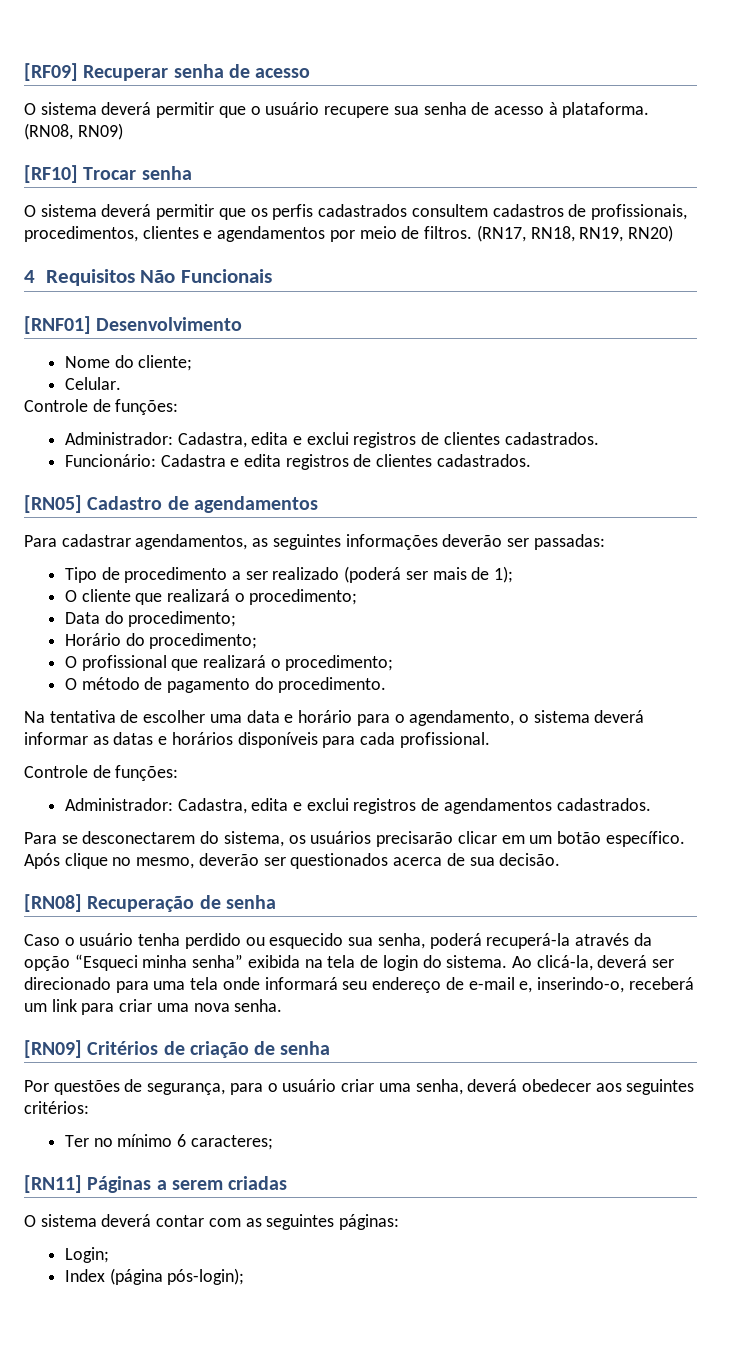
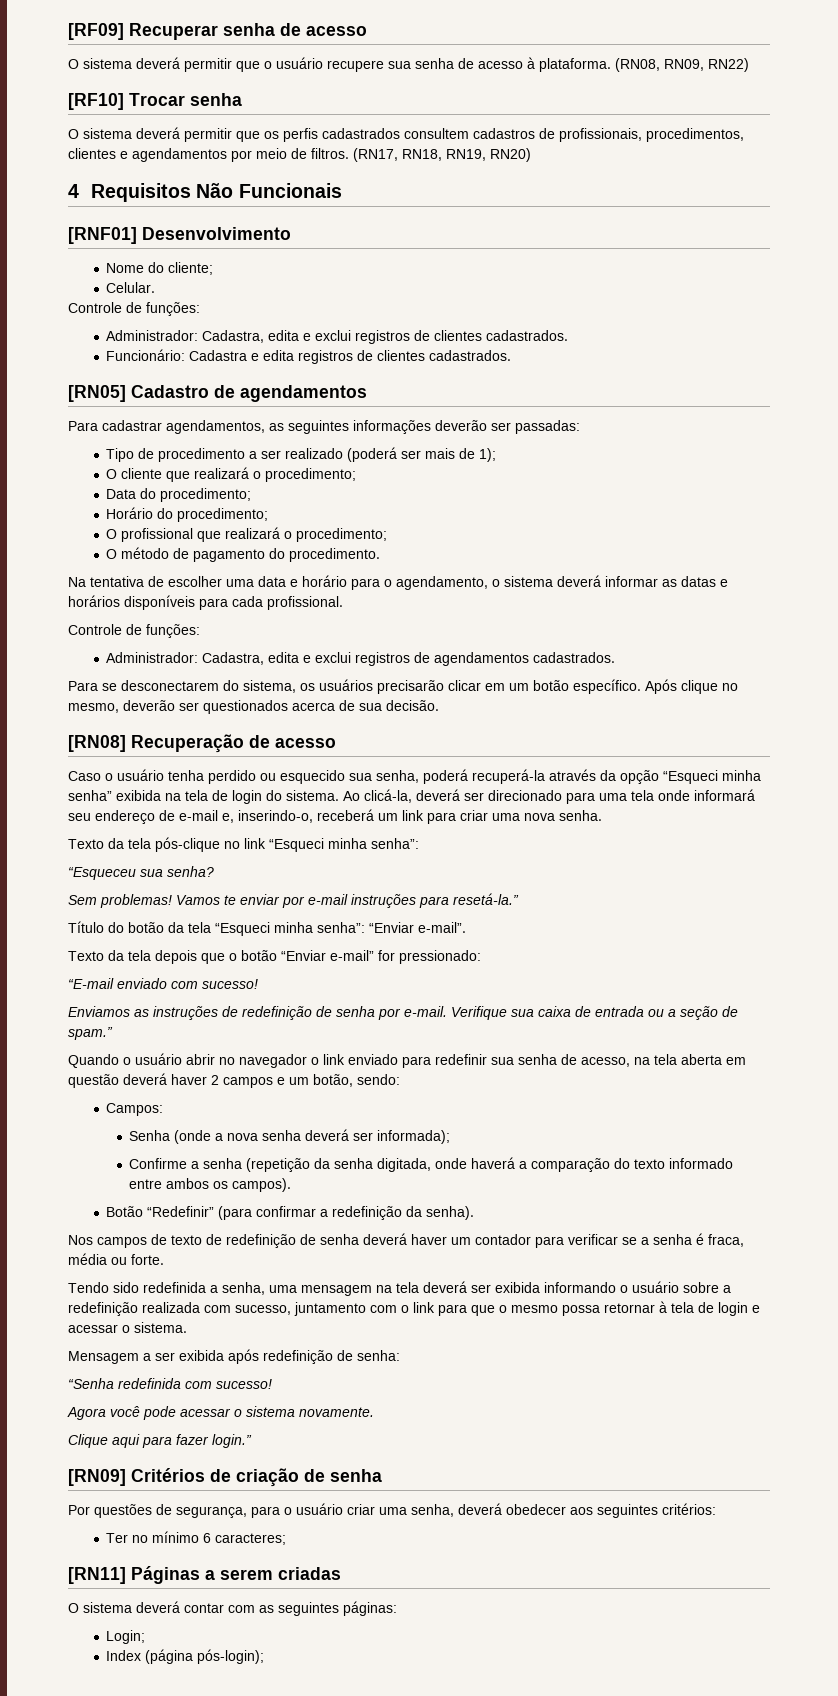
- (RN08, RN09)
+ (RN08, RN09, RN22)
- [RN08] Recuperação de senha
+ [RN08] Recuperação de acesso
+ Texto da tela pós-clique no link “Esqueci minha senha”:
+ “Esqueceu sua senha?
+ Sem problemas! Vamos te enviar por e-mail instruções para resetá-la.”
+ Título do botão da tela “Esqueci minha senha”: “Enviar e-mail”.
+ Texto da tela depois que o botão “Enviar e-mail” for pressionado:
+ “E-mail enviado com sucesso!
+ Enviamos as instruções de redefinição de senha por e-mail. Verifique sua caixa de entrada ou a seção de spam.”
+ Quando o usuário abrir no navegador o link enviado para redefinir sua senha de acesso, na tela aberta em questão deverá haver 2 campos e um botão, sendo:
+ Campos:
+ Senha (onde a nova senha deverá ser informada);
+ Confirme a senha (repetição da senha digitada, onde haverá a comparação do texto informado entre ambos os campos).
+ Botão “Redefinir” (para confirmar a redefinição da senha).
+ Nos campos de texto de redefinição de senha deverá haver um contador para verificar se a senha é fraca, média ou forte.
+ Tendo sido redefinida a senha, uma mensagem na tela deverá ser exibida informando o usuário sobre a redefinição realizada com sucesso, juntamento com o link para que o mesmo possa retornar à tela de login e acessar o sistema.
+ Mensagem a ser exibida após redefinição de senha:
+ “Senha redefinida com sucesso!
+ Agora você pode acessar o sistema novamente.
+ Clique aqui para fazer login.”

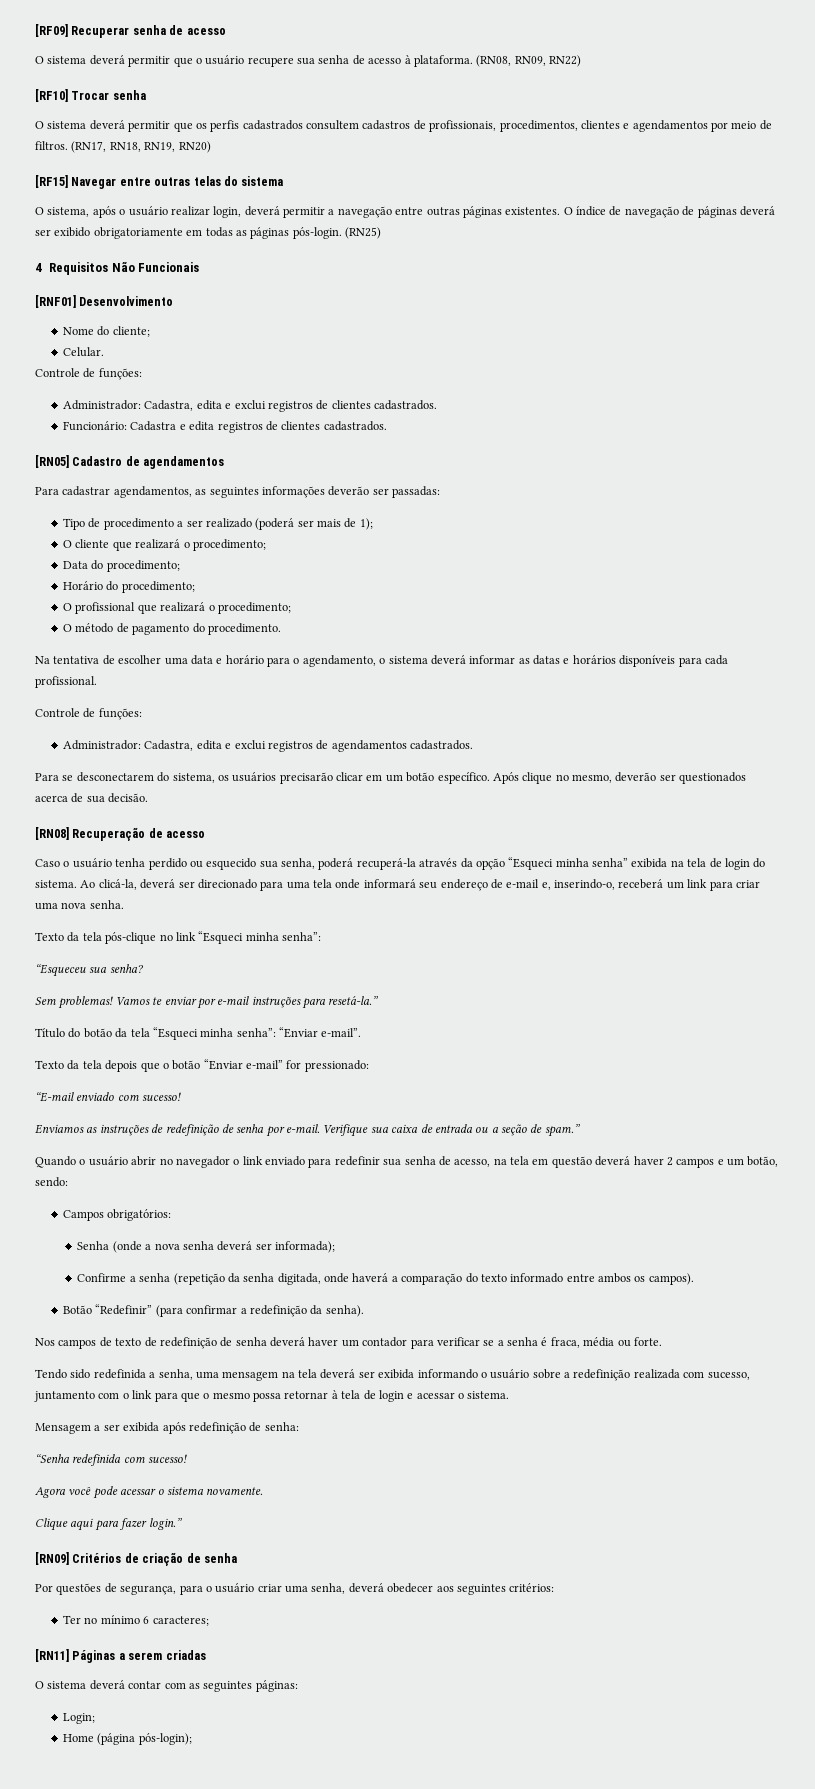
+ [RF15] Navegar entre outras telas do sistema
+ O sistema, após o usuário realizar login, deverá permitir a navegação entre outras páginas existentes. O índice de navegação de páginas deverá ser exibido obrigatoriamente em todas as páginas pós-login. (RN25)
- Quando o usuário abrir no navegador o link enviado para redefinir sua senha de acesso, na tela aberta em questão deverá haver 2 campos e um botão, sendo:
+ Quando o usuário abrir no navegador o link enviado para redefinir sua senha de acesso, na tela em questão deverá haver 2 campos e um botão, sendo:
- Campos:
+ Campos obrigatórios:
- Index (página pós-login);
+ Home (página pós-login);

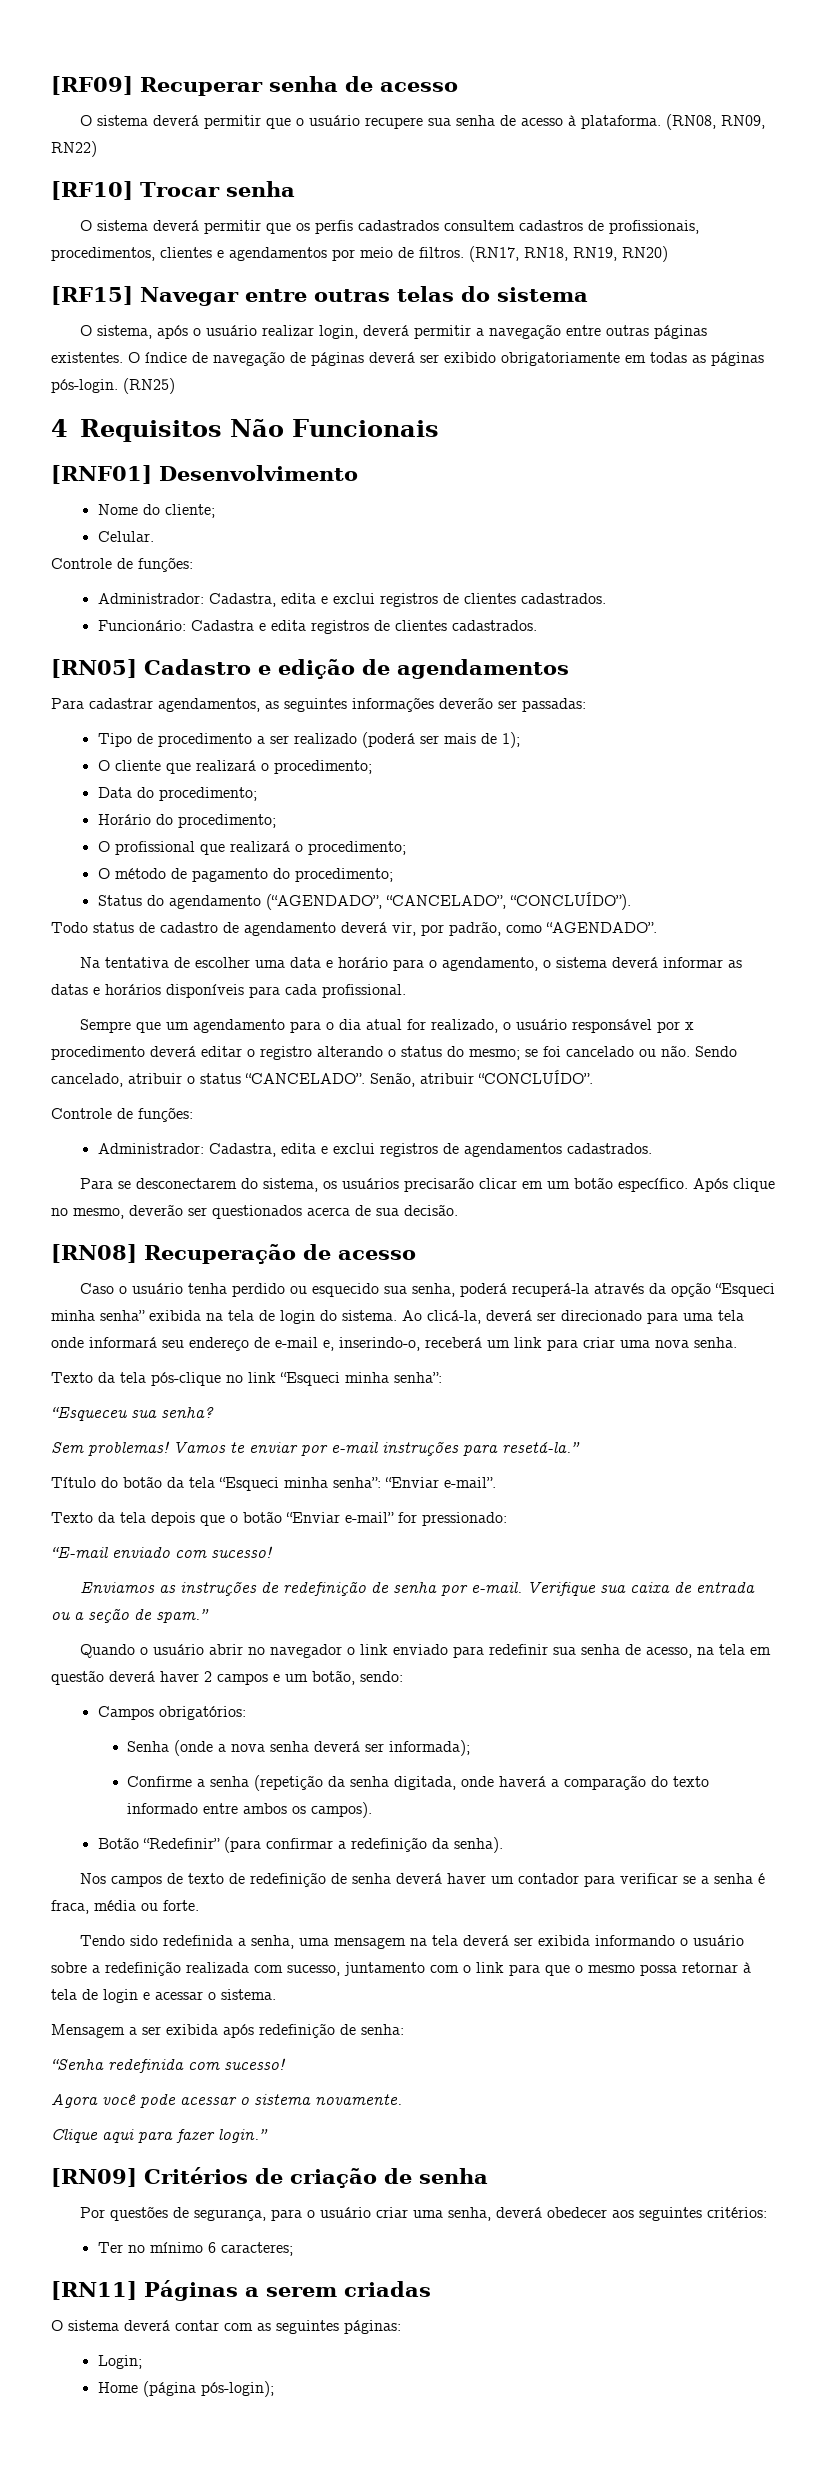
- [RN05] Cadastro de agendamentos
+ [RN05] Cadastro e edição de agendamentos
- O método de pagamento do procedimento.
+ O método de pagamento do procedimento;
+ Status do agendamento (“AGENDADO”, “CANCELADO”, “CONCLUÍDO”).
+ Todo status de cadastro de agendamento deverá vir, por padrão, como “AGENDADO”.
+ Sempre que um agendamento para o dia atual for realizado, o usuário responsável por x procedimento deverá editar o registro alterando o status do mesmo; se foi cancelado ou não. Sendo cancelado, atribuir o status “CANCELADO”. Senão, atribuir “CONCLUÍDO”.

